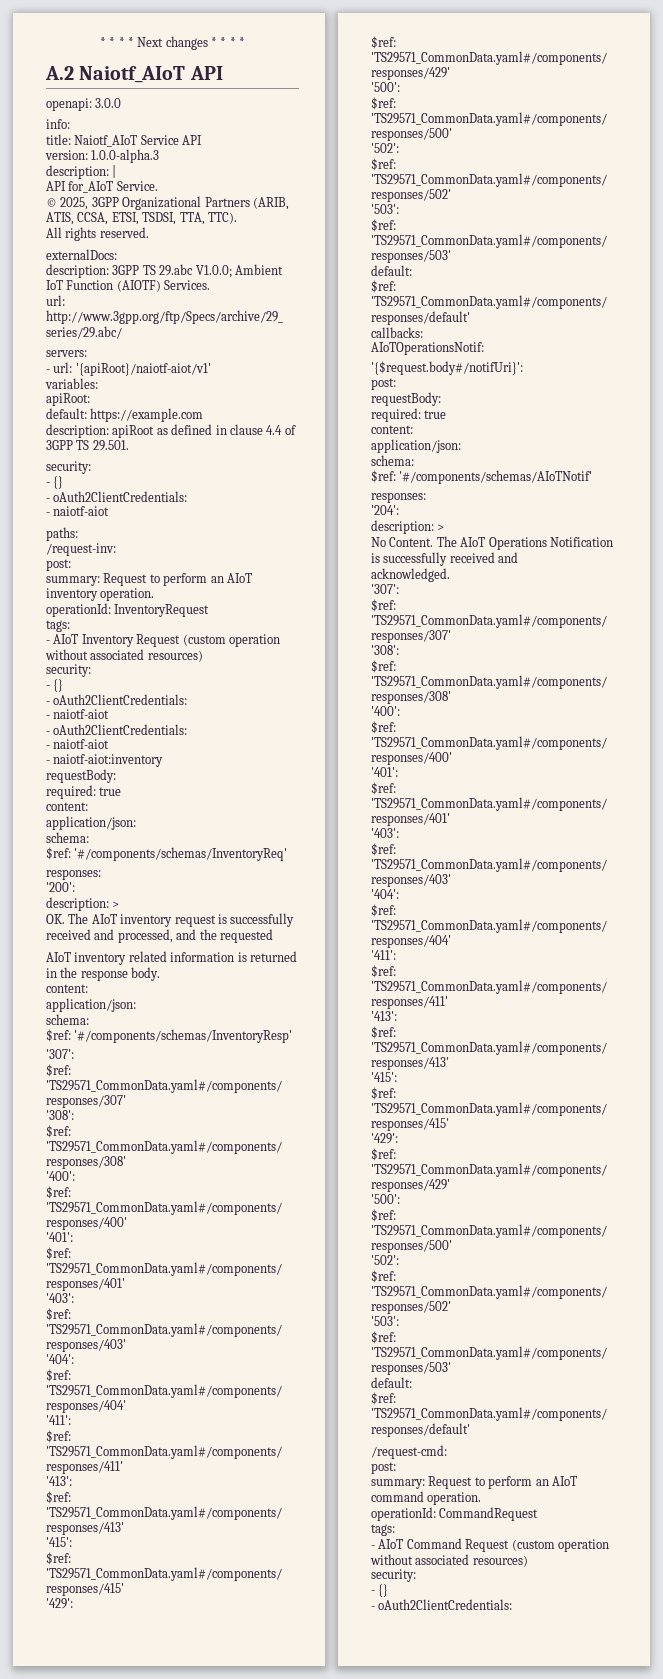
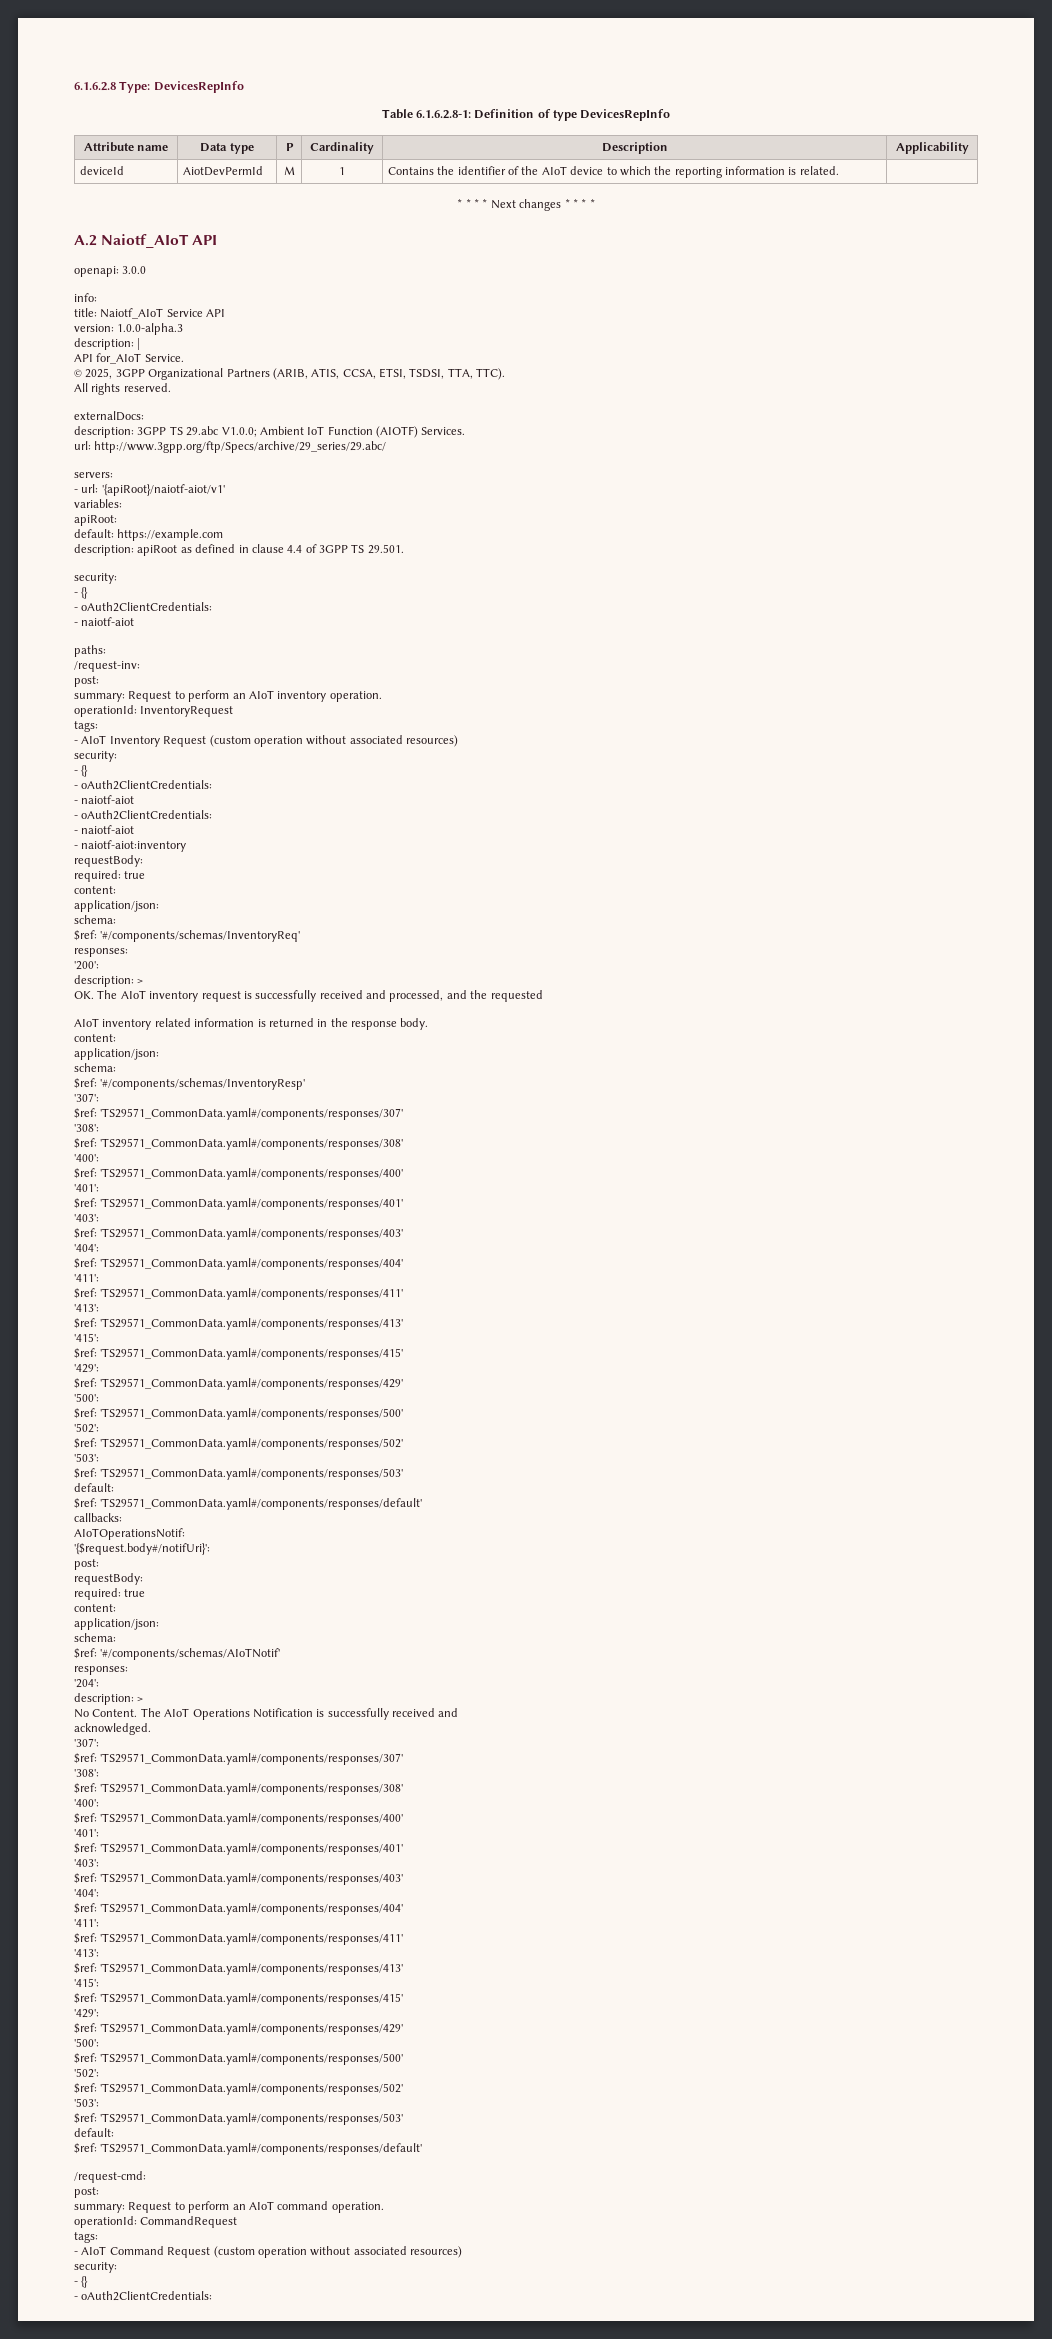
+ 6.1.6.2.8 Type: DevicesRepInfo
+ Table 6.1.6.2.8-1: Definition of type DevicesRepInfo
+ Attribute name | Data type | P | Cardinality | Description | Applicability
+ deviceId | AiotDevPermId | M | 1 | Contains the identifier of the AIoT device to which the reporting information is related. |

